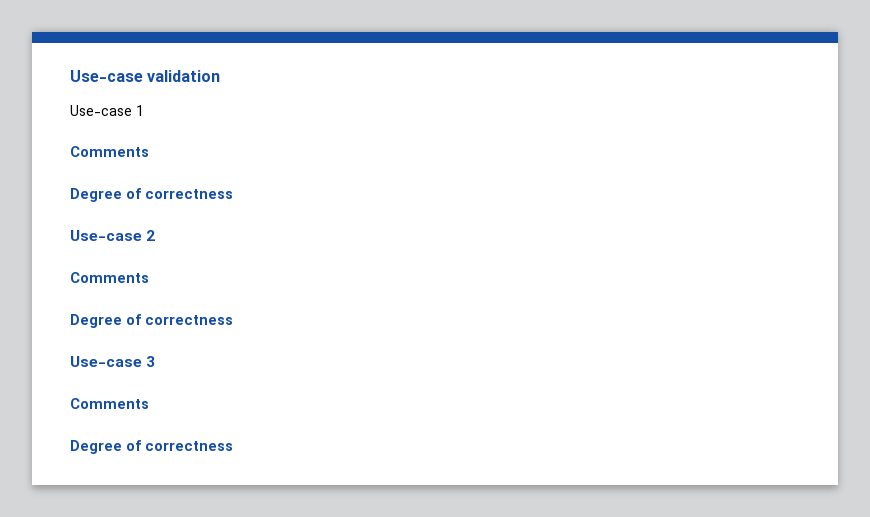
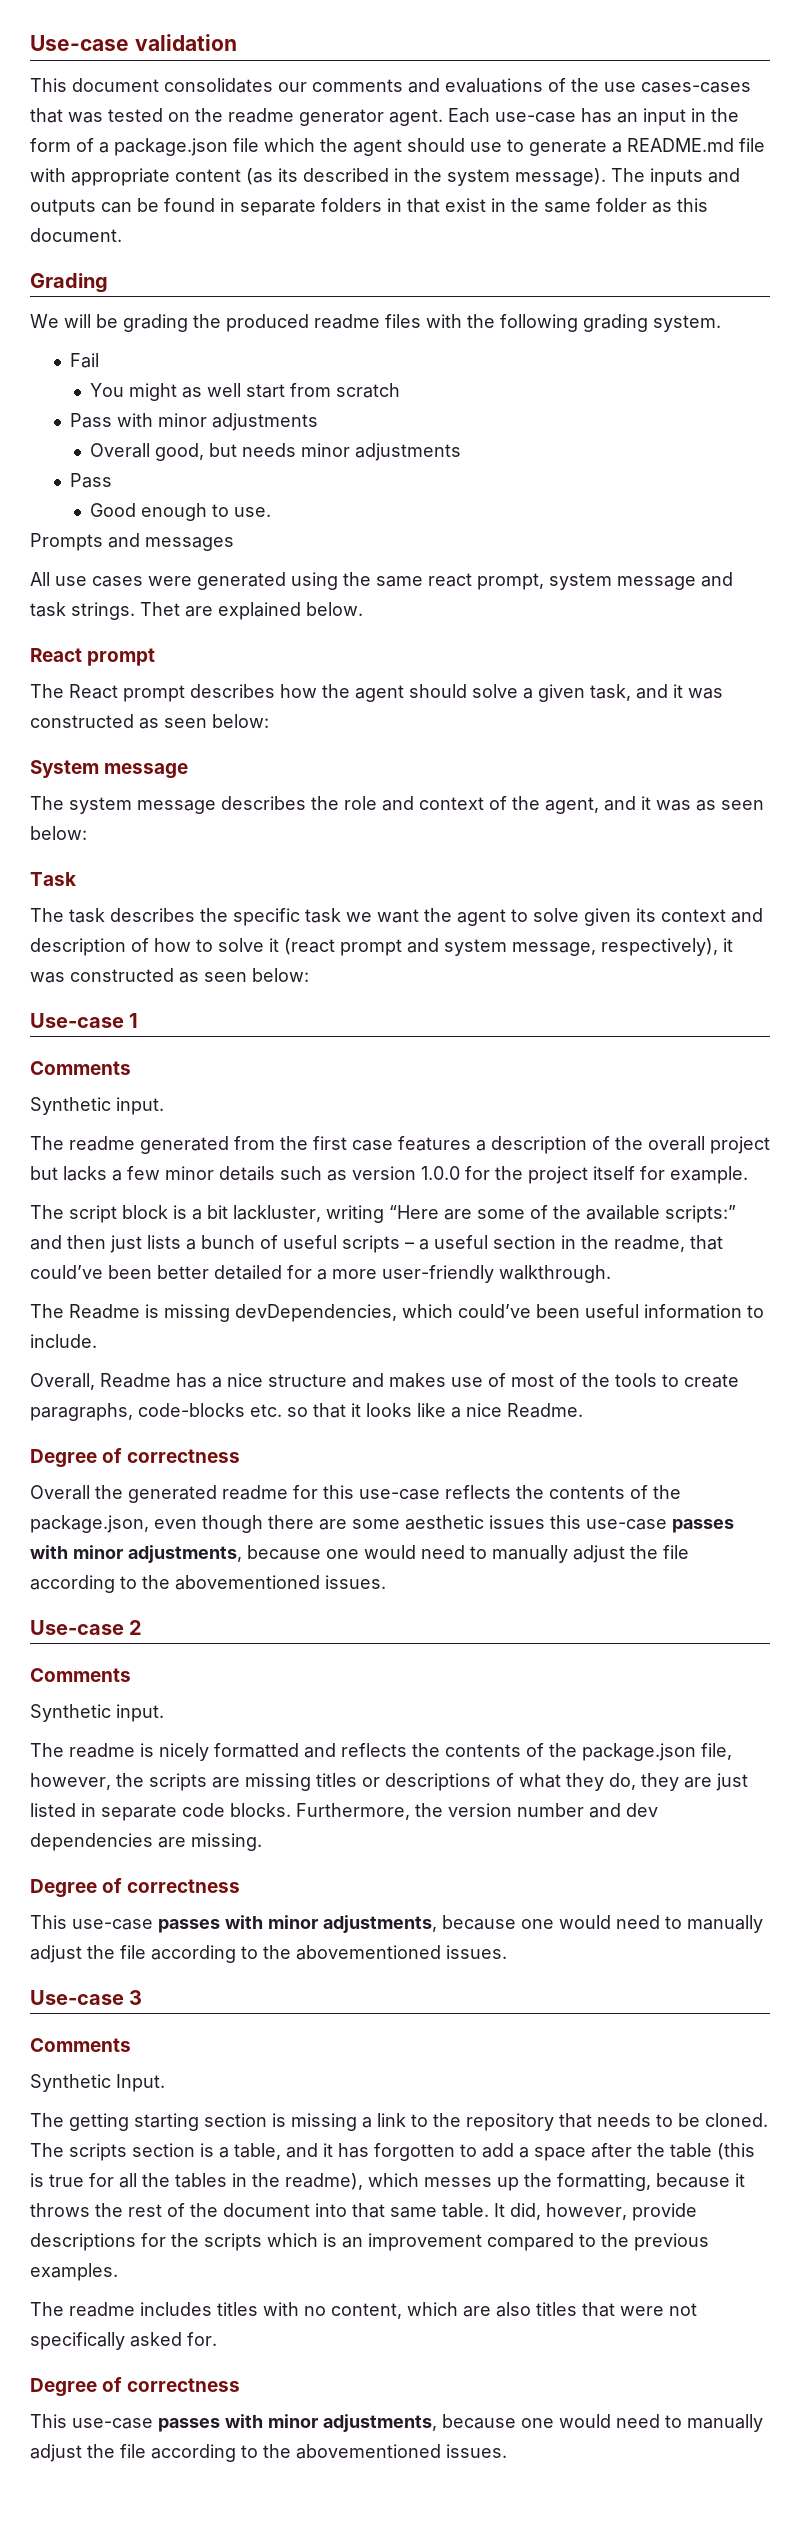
+ This document consolidates our comments and evaluations of the use cases-cases that was tested on the readme generator agent. Each use-case has an input in the form of a package.json file which the agent should use to generate a README.md file with appropriate content (as its described in the system message). The inputs and outputs can be found in separate folders in that exist in the same folder as this document.
+ Grading
+ We will be grading the produced readme files with the following grading system.
+ Fail
+ You might as well start from scratch
+ Pass with minor adjustments
+ Overall good, but needs minor adjustments
+ Pass
+ Good enough to use.
+ Prompts and messages
+ All use cases were generated using the same react prompt, system message and task strings. Thet are explained below.
+ React prompt
+ The React prompt describes how the agent should solve a given task, and it was constructed as seen below:
+ System message
+ The system message describes the role and context of the agent, and it was as seen below:
+ Task
+ The task describes the specific task we want the agent to solve given its context and description of how to solve it (react prompt and system message, respectively), it was constructed as seen below:
  Use-case 1
  Comments
+ Synthetic input.
+ The readme generated from the first case features a description of the overall project but lacks a few minor details such as version 1.0.0 for the project itself for example.
+ The script block is a bit lackluster, writing “Here are some of the available scripts:” and then just lists a bunch of useful scripts – a useful section in the readme, that could’ve been better detailed for a more user-friendly walkthrough.
+ The Readme is missing devDependencies, which could’ve been useful information to include.
+ Overall, Readme has a nice structure and makes use of most of the tools to create paragraphs, code-blocks etc. so that it looks like a nice Readme.
  Degree of correctness
+ Overall the generated readme for this use-case reflects the contents of the package.json, even though there are some aesthetic issues this use-case passes with minor adjustments, because one would need to manually adjust the file according to the abovementioned issues.
  Use-case 2
  Comments
+ Synthetic input.
+ The readme is nicely formatted and reflects the contents of the package.json file, however, the scripts are missing titles or descriptions of what they do, they are just listed in separate code blocks. Furthermore, the version number and dev dependencies are missing.
  Degree of correctness
+ This use-case passes with minor adjustments, because one would need to manually adjust the file according to the abovementioned issues.
  Use-case 3
  Comments
+ Synthetic Input.
+ The getting starting section is missing a link to the repository that needs to be cloned. The scripts section is a table, and it has forgotten to add a space after the table (this is true for all the tables in the readme), which messes up the formatting, because it throws the rest of the document into that same table. It did, however, provide descriptions for the scripts which is an improvement compared to the previous examples.
+ The readme includes titles with no content, which are also titles that were not specifically asked for.
  Degree of correctness
+ This use-case passes with minor adjustments, because one would need to manually adjust the file according to the abovementioned issues.

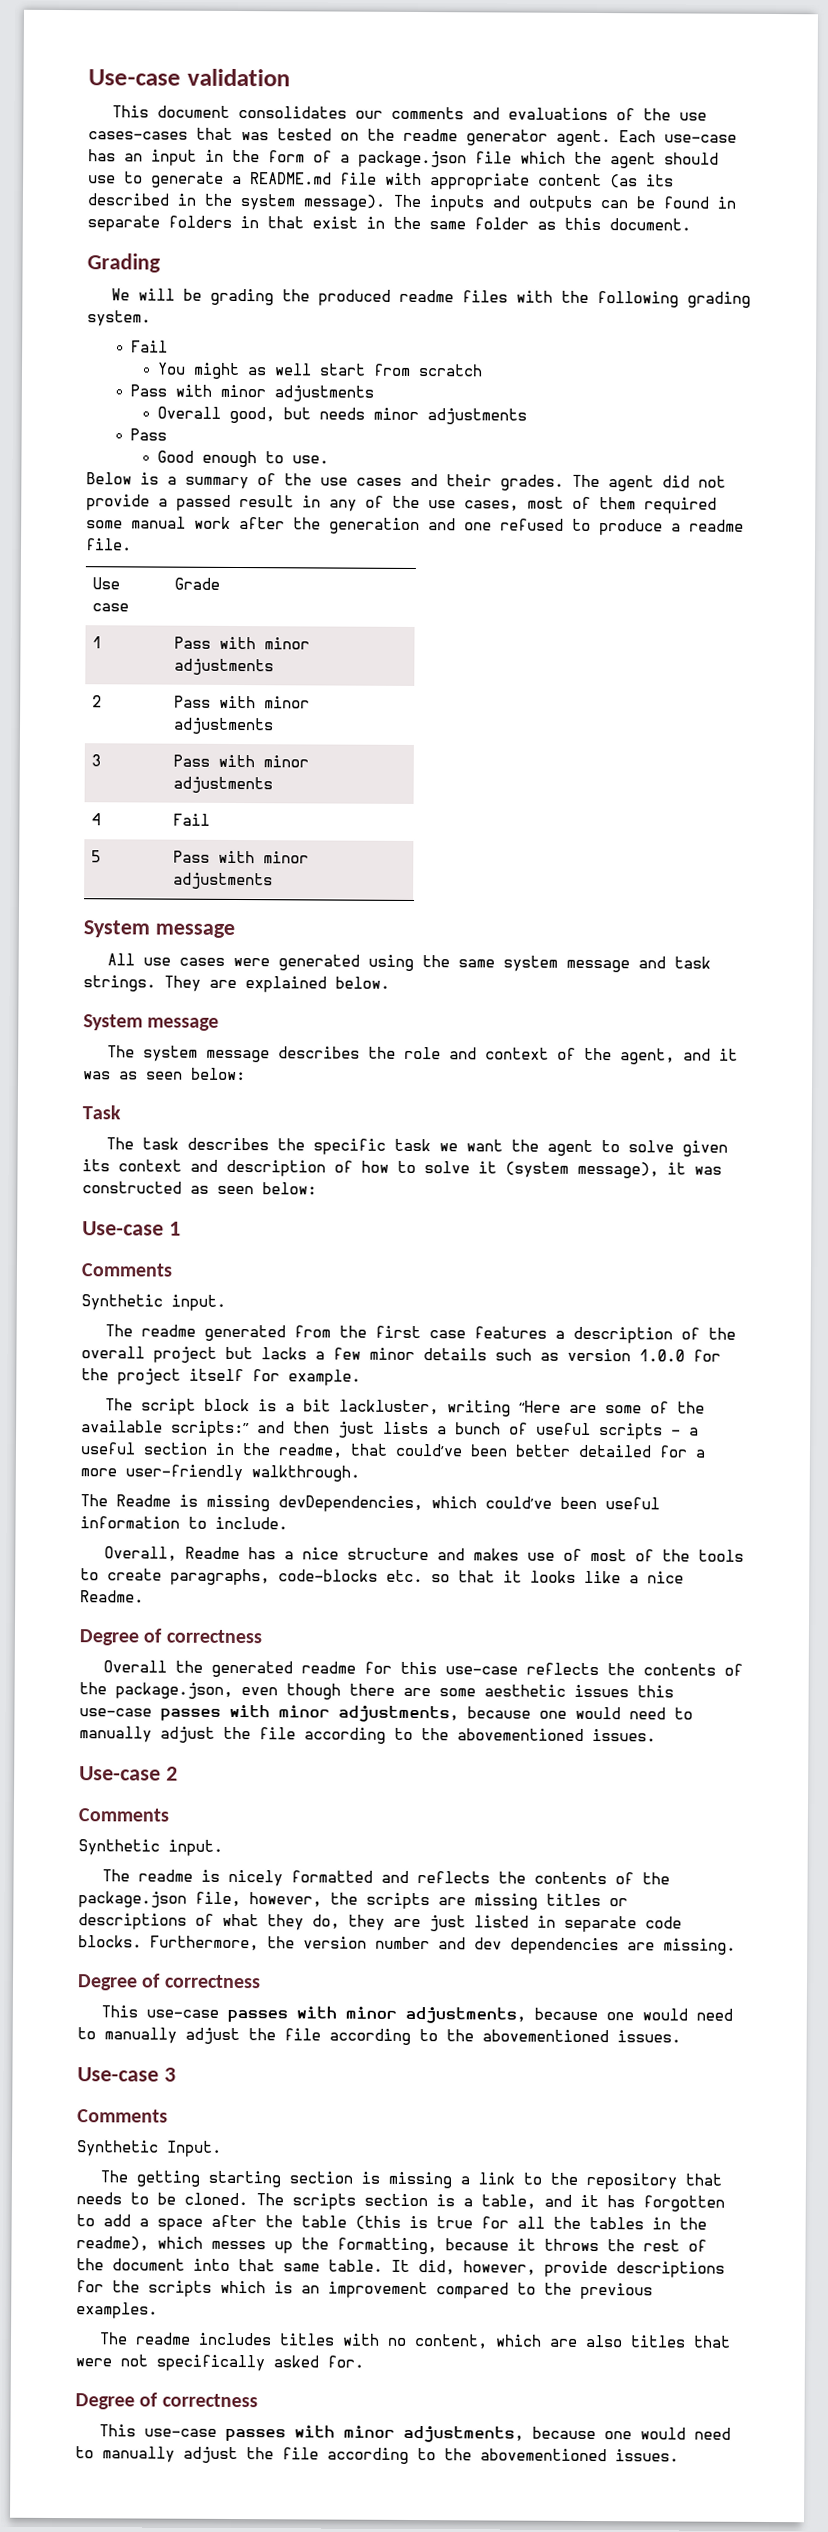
- Prompts and messages
+ Below is a summary of the use cases and their grades. The agent did not provide a passed result in any of the use cases, most of them required some manual work after the generation and one refused to produce a readme file.
+ Use case | Grade
+ 1 | Pass with minor adjustments
+ 2 | Pass with minor adjustments
+ 3 | Pass with minor adjustments
+ 4 | Fail
+ 5 | Pass with minor adjustments
+ System message
- All use cases were generated using the same react prompt, system message and task strings.
+ All use cases were generated using the same system message and task strings.
- Thet are explained below.
- React prompt
- The React prompt describes how the agent should solve a given task, and it was constructed as seen below:
+ They are explained below.
- The task describes the specific task we want the agent to solve given its context and description of how to solve it (react prompt and system message, respectively), it was constructed as seen below:
+ The task describes the specific task we want the agent to solve given its context and description of how to solve it (system message), it was constructed as seen below:

